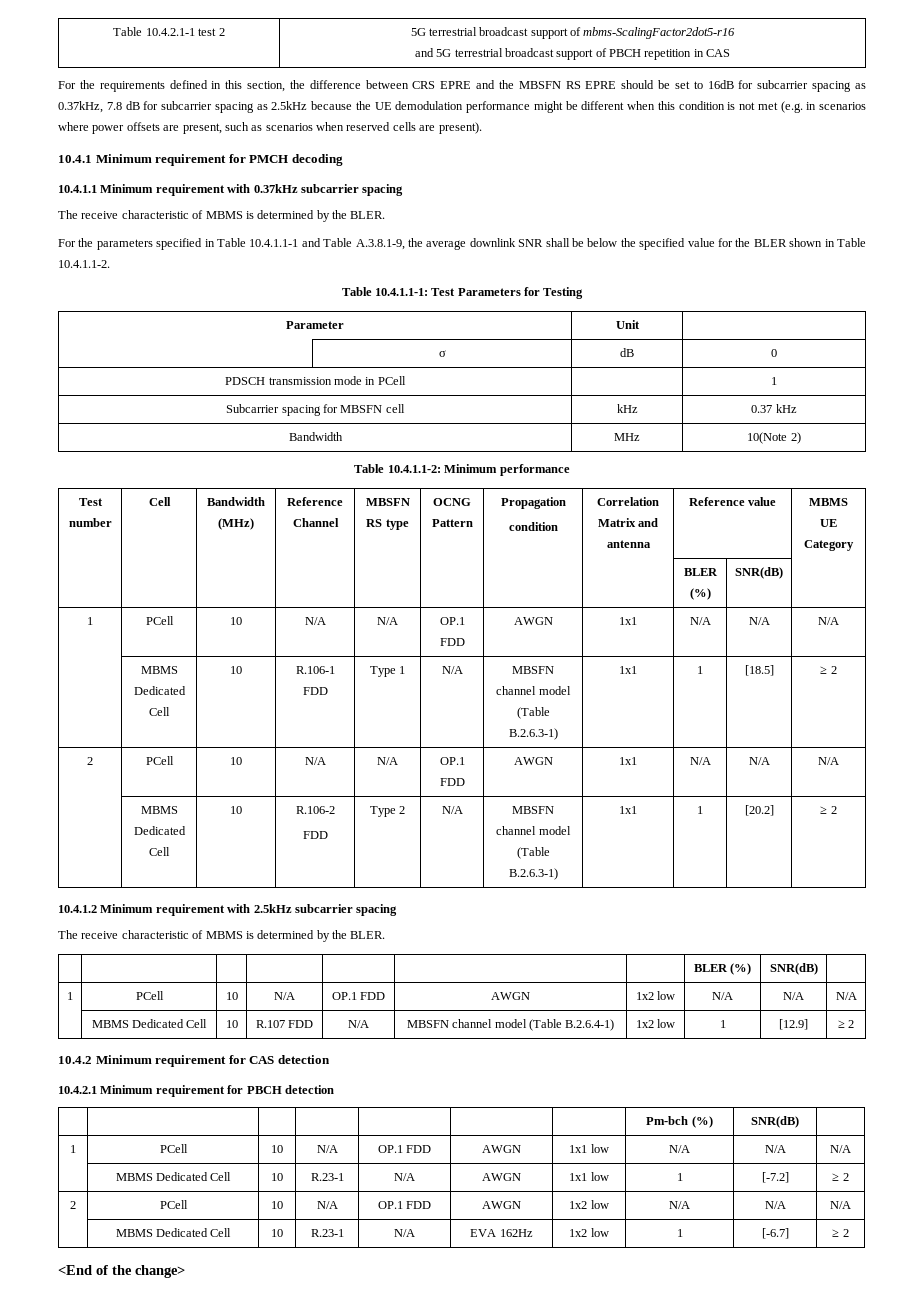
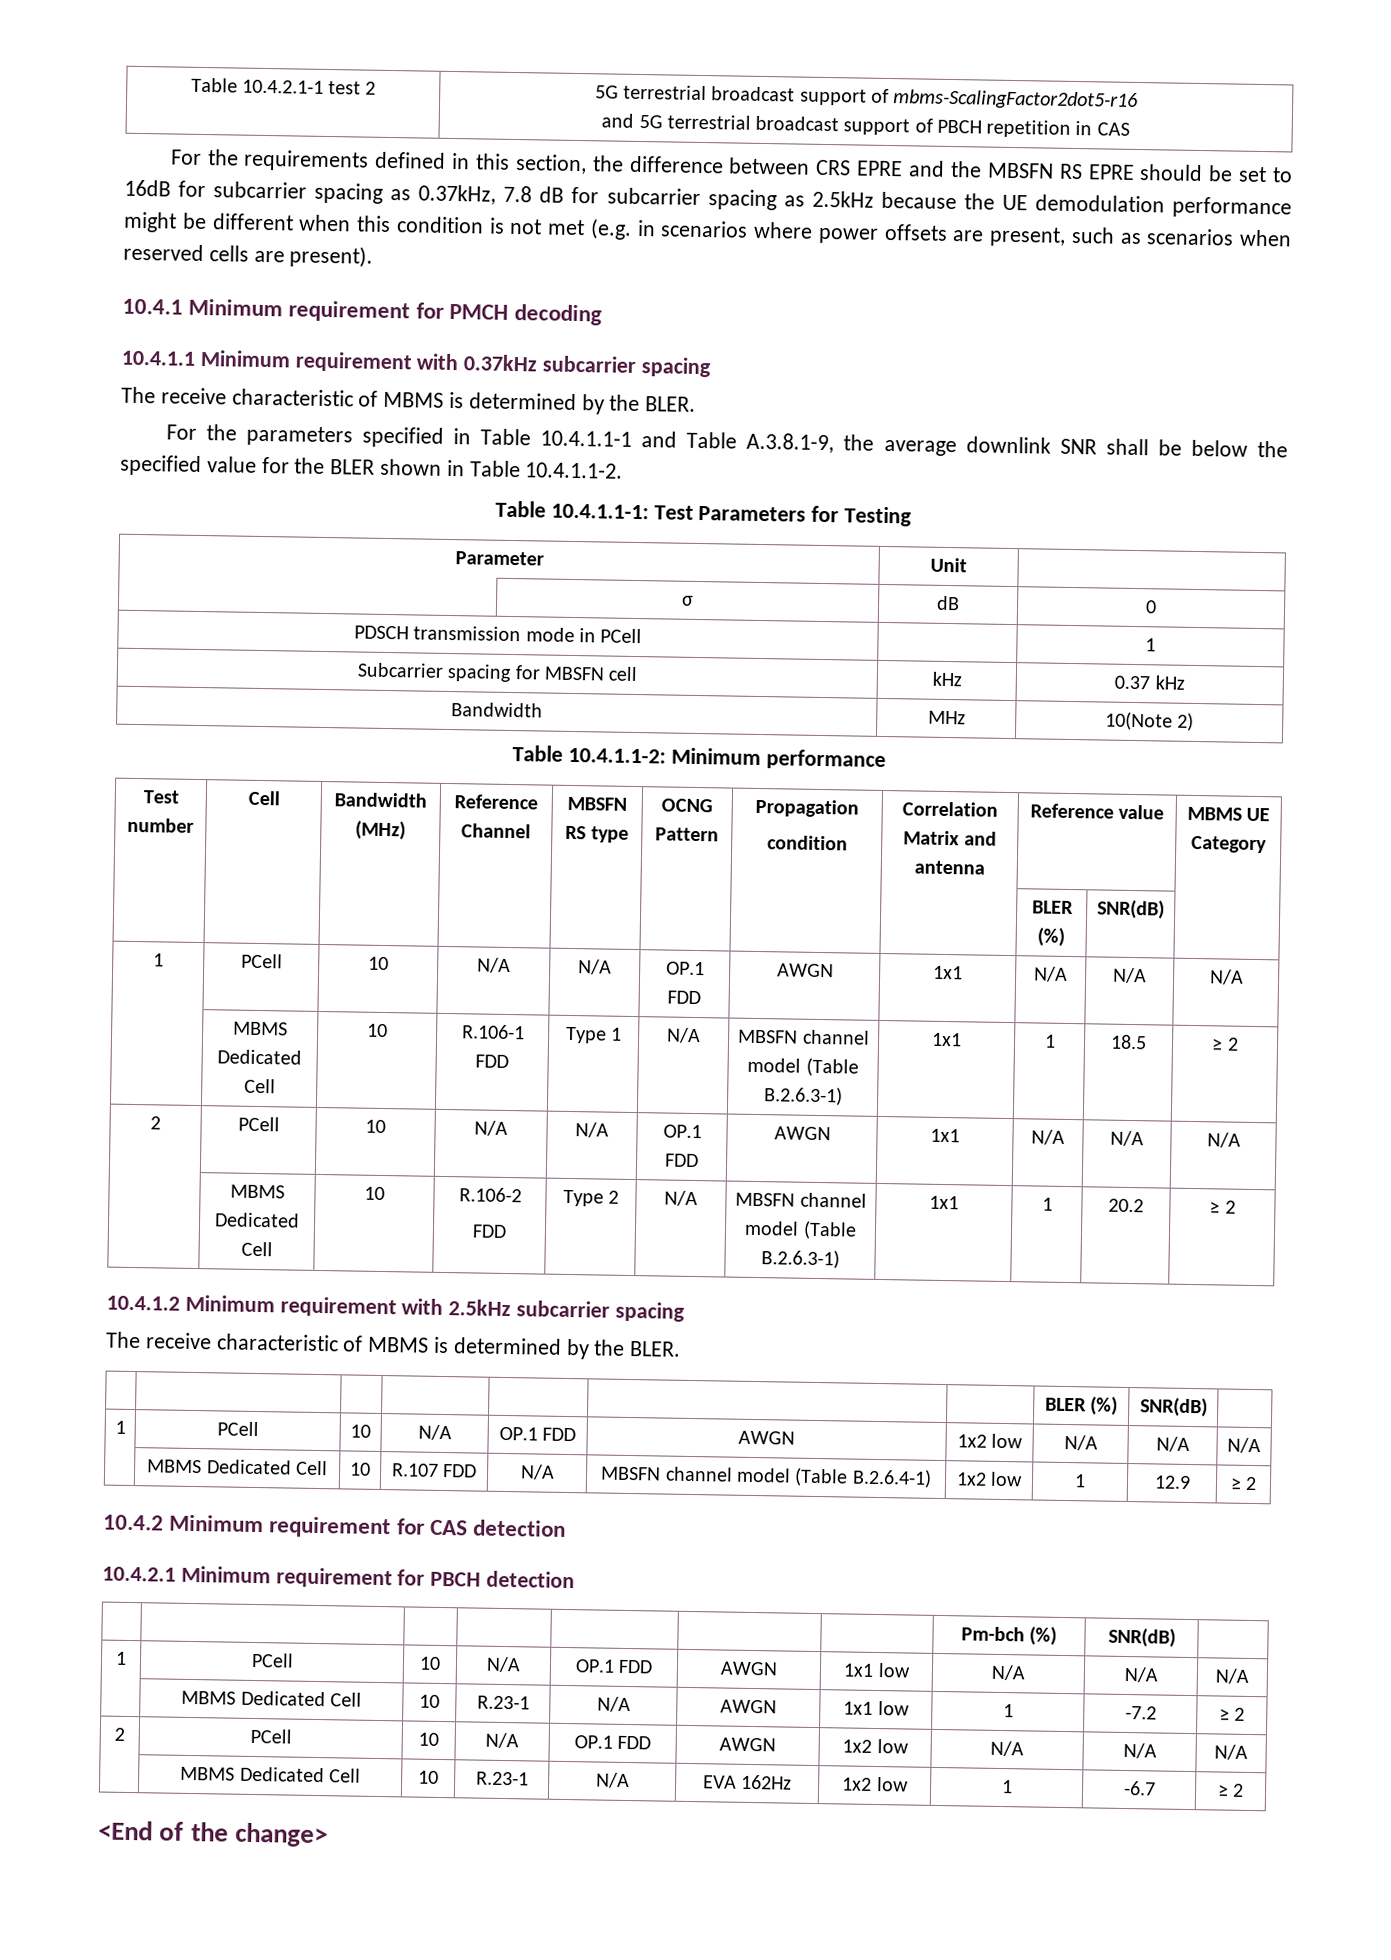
- | MBMS Dedicated Cell | 10 | R.106-1 FDD | Type 1 | N/A | MBSFN channel model (Table B.2.6.3-1) | 1x1 | 1 | [18.5] | ≥ 2
+ | MBMS Dedicated Cell | 10 | R.106-1 FDD | Type 1 | N/A | MBSFN channel model (Table B.2.6.3-1) | 1x1 | 1 | 18.5 | ≥ 2
  | MBMS Dedicated Cell | 10 | R.106-2
- FDD | Type 2 | N/A | MBSFN channel model (Table B.2.6.3-1) | 1x1 | 1 | [20.2] | ≥ 2
+ FDD | Type 2 | N/A | MBSFN channel model (Table B.2.6.3-1) | 1x1 | 1 | 20.2 | ≥ 2
- | MBMS Dedicated Cell | 10 | R.107 FDD | N/A | MBSFN channel model (Table B.2.6.4-1) | 1x2 low | 1 | [12.9] | ≥ 2
+ | MBMS Dedicated Cell | 10 | R.107 FDD | N/A | MBSFN channel model (Table B.2.6.4-1) | 1x2 low | 1 | 12.9 | ≥ 2
- | MBMS Dedicated Cell | 10 | R.23-1 | N/A | AWGN | 1x1 low | 1 | [-7.2] | ≥ 2
+ | MBMS Dedicated Cell | 10 | R.23-1 | N/A | AWGN | 1x1 low | 1 | -7.2 | ≥ 2
- | MBMS Dedicated Cell | 10 | R.23-1 | N/A | EVA 162Hz | 1x2 low | 1 | [-6.7] | ≥ 2
+ | MBMS Dedicated Cell | 10 | R.23-1 | N/A | EVA 162Hz | 1x2 low | 1 | -6.7 | ≥ 2

